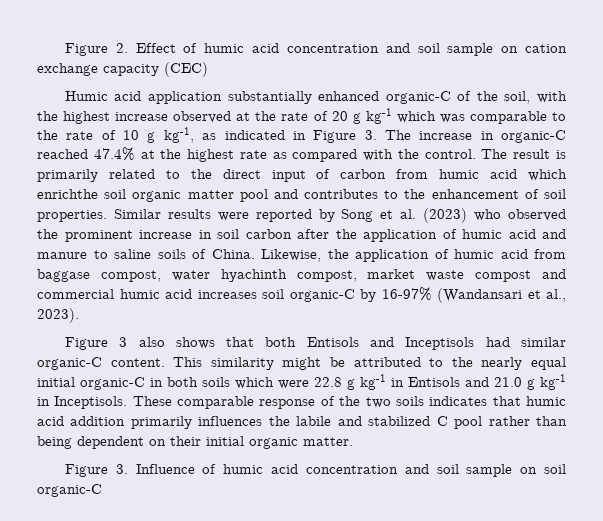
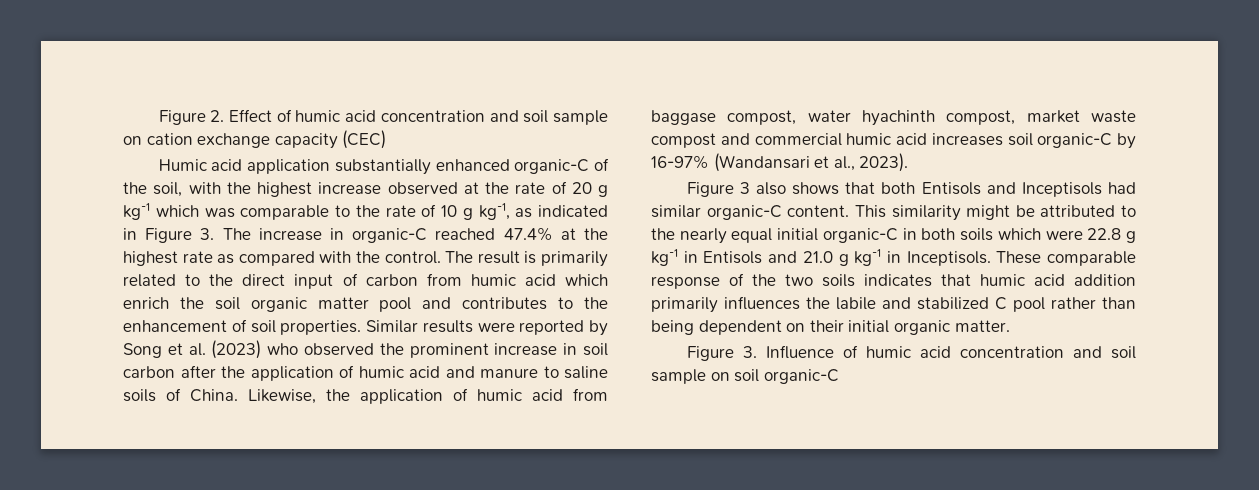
- The result is primarily related to the direct input of carbon from humic acid which enrichthe soil organic matter pool and contributes to the enhancement of soil properties.
+ The result is primarily related to the direct input of carbon from humic acid which enrich the soil organic matter pool and contributes to the enhancement of soil properties.

